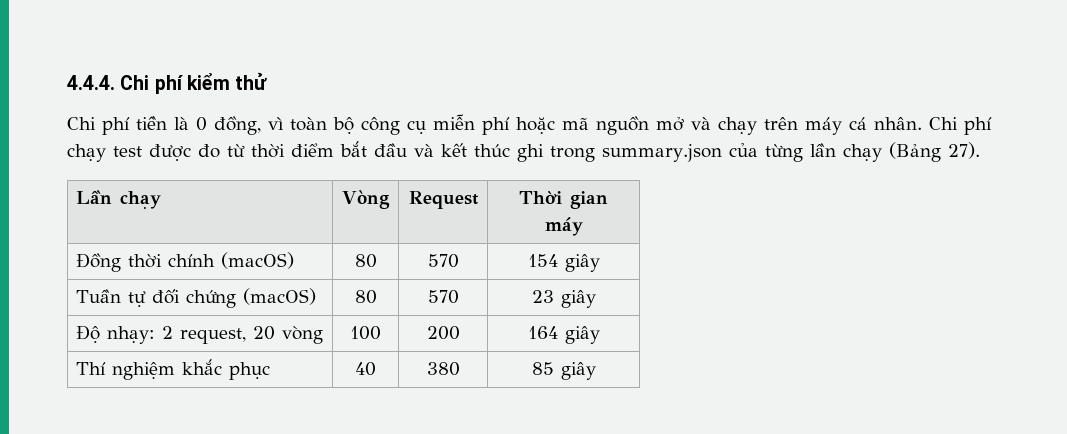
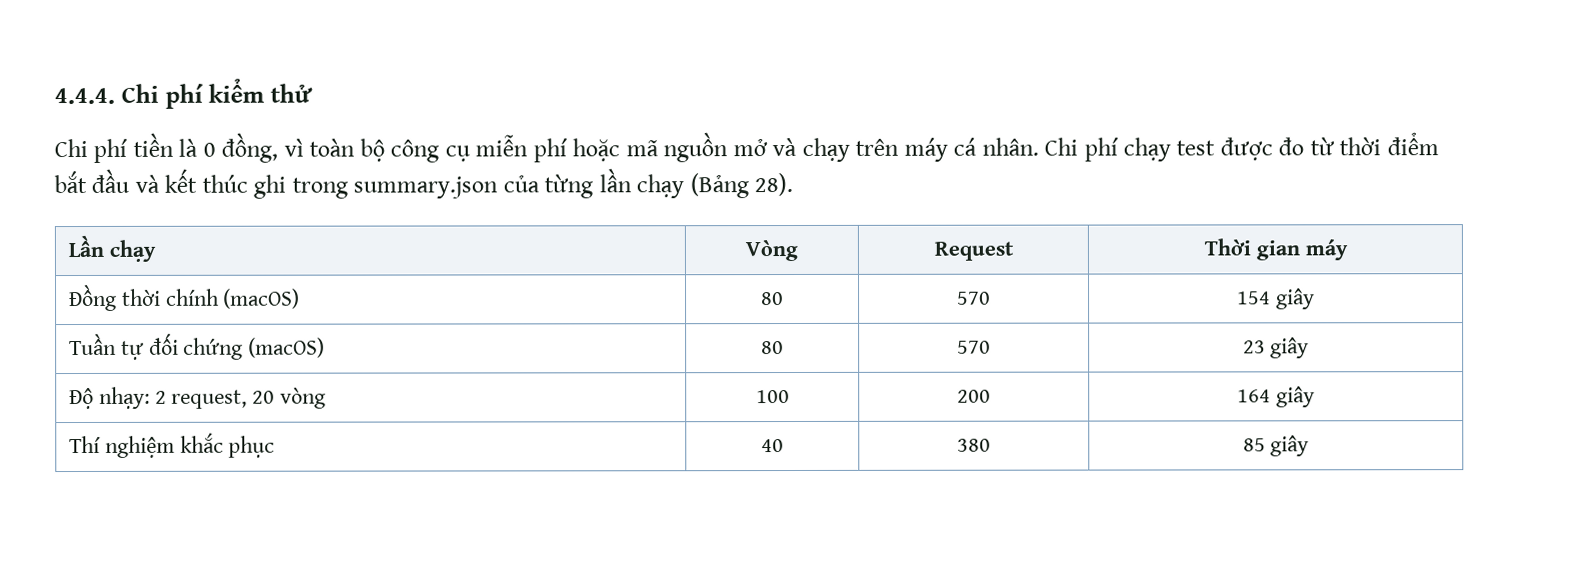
- Chi phí chạy test được đo từ thời điểm bắt đầu và kết thúc ghi trong summary.json của từng lần chạy (Bảng 27).
+ Chi phí chạy test được đo từ thời điểm bắt đầu và kết thúc ghi trong summary.json của từng lần chạy (Bảng 28).

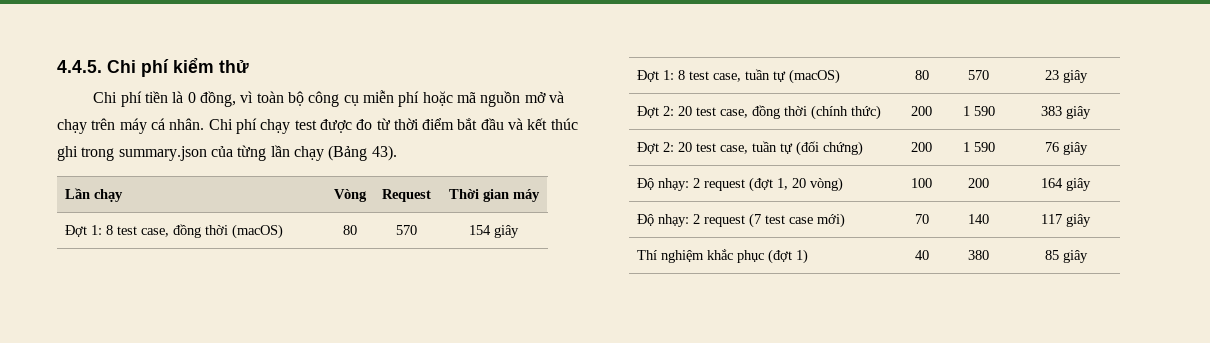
- 4.4.4. Chi phí kiểm thử
+ 4.4.5. Chi phí kiểm thử
- Chi phí chạy test được đo từ thời điểm bắt đầu và kết thúc ghi trong summary.json của từng lần chạy (Bảng 28).
+ Chi phí chạy test được đo từ thời điểm bắt đầu và kết thúc ghi trong summary.json của từng lần chạy (Bảng 43).
- Đồng thời chính (macOS) | 80 | 570 | 154 giây
+ Đợt 1: 8 test case, đồng thời (macOS) | 80 | 570 | 154 giây
- Tuần tự đối chứng (macOS) | 80 | 570 | 23 giây
+ Đợt 1: 8 test case, tuần tự (macOS) | 80 | 570 | 23 giây
- Độ nhạy: 2 request, 20 vòng | 100 | 200 | 164 giây
+ Đợt 2: 20 test case, đồng thời (chính thức) | 200 | 1 590 | 383 giây
+ Đợt 2: 20 test case, tuần tự (đối chứng) | 200 | 1 590 | 76 giây
+ Độ nhạy: 2 request (đợt 1, 20 vòng) | 100 | 200 | 164 giây
+ Độ nhạy: 2 request (7 test case mới) | 70 | 140 | 117 giây
- Thí nghiệm khắc phục | 40 | 380 | 85 giây
+ Thí nghiệm khắc phục (đợt 1) | 40 | 380 | 85 giây

